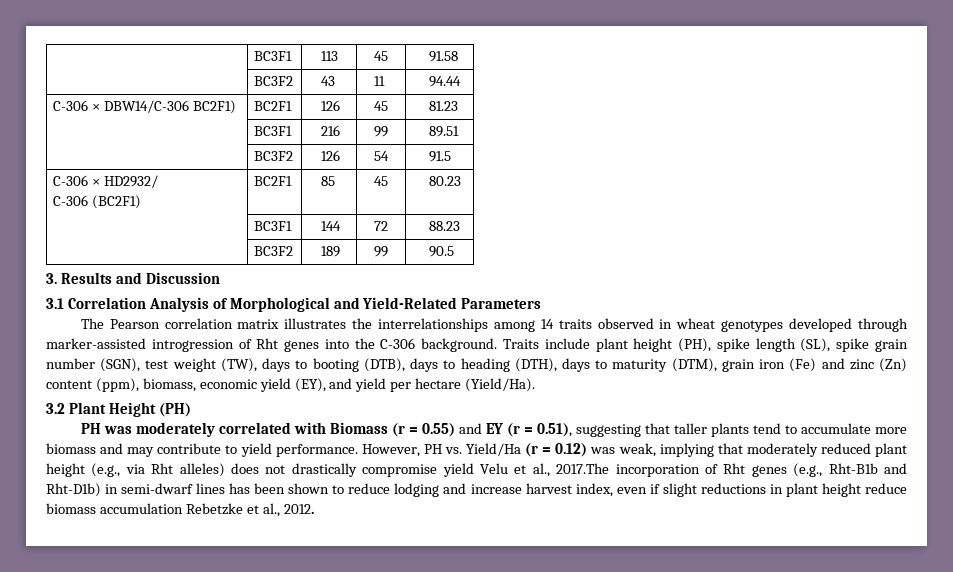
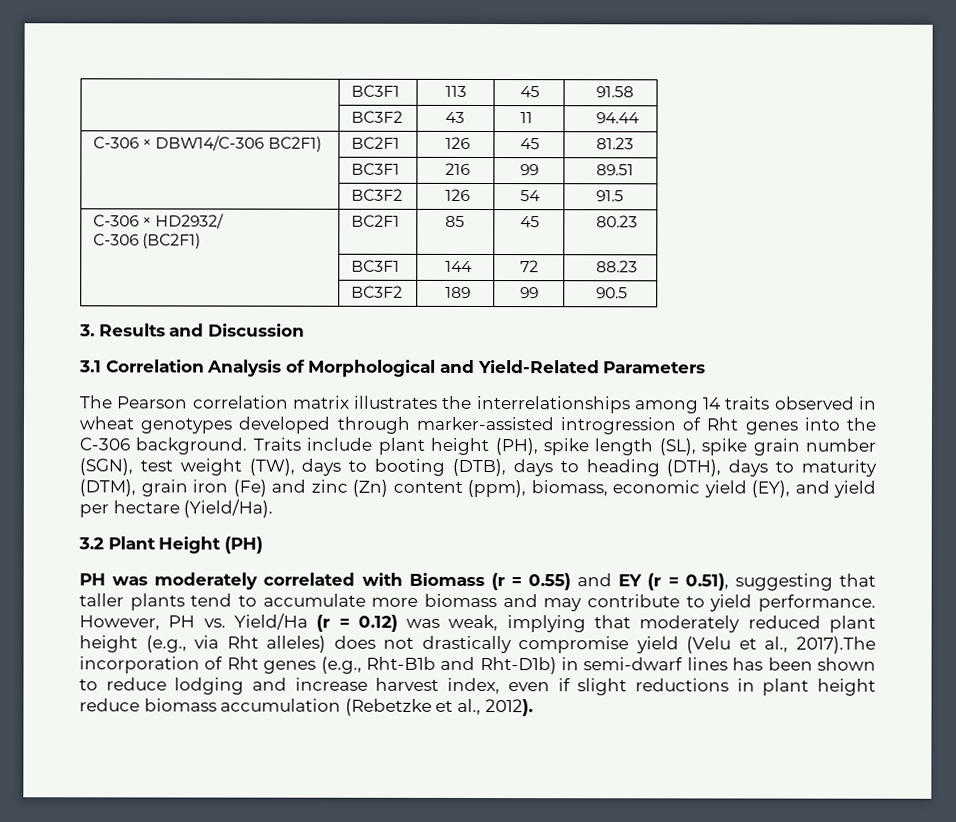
- However, PH vs. Yield/Ha (r = 0.12) was weak, implying that moderately reduced plant height (e.g., via Rht alleles) does not drastically compromise yield Velu et al., 2017.The incorporation of Rht genes (e.g., Rht-B1b and Rht-D1b) in semi-dwarf lines has been shown to reduce lodging and increase harvest index, even if slight reductions in plant height reduce biomass accumulation Rebetzke et al., 2012.
+ However, PH vs. Yield/Ha (r = 0.12) was weak, implying that moderately reduced plant height (e.g., via Rht alleles) does not drastically compromise yield (Velu et al., 2017).The incorporation of Rht genes (e.g., Rht-B1b and Rht-D1b) in semi-dwarf lines has been shown to reduce lodging and increase harvest index, even if slight reductions in plant height reduce biomass accumulation (Rebetzke et al., 2012).

